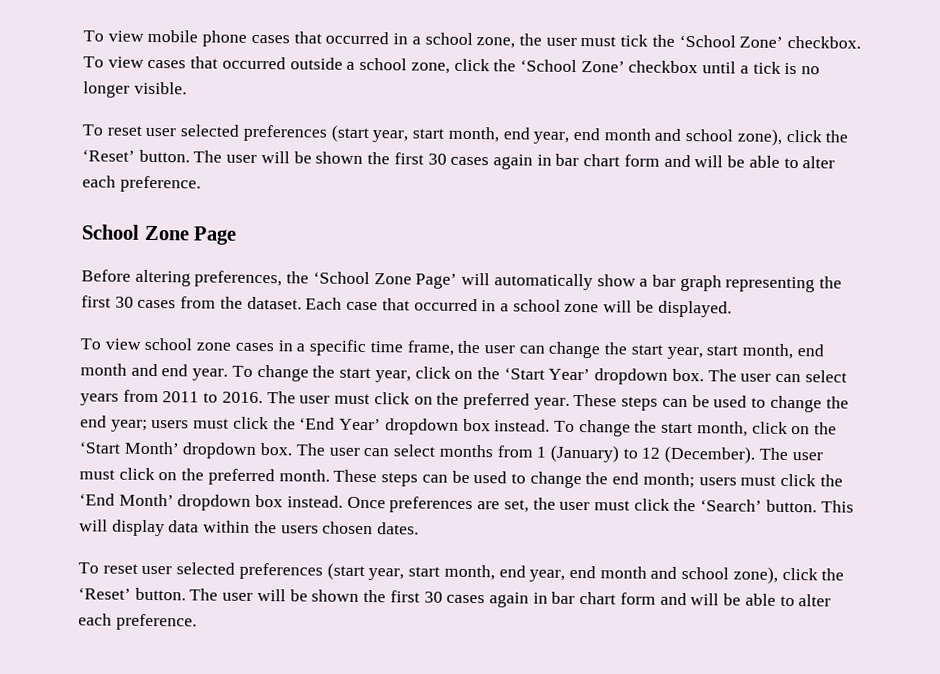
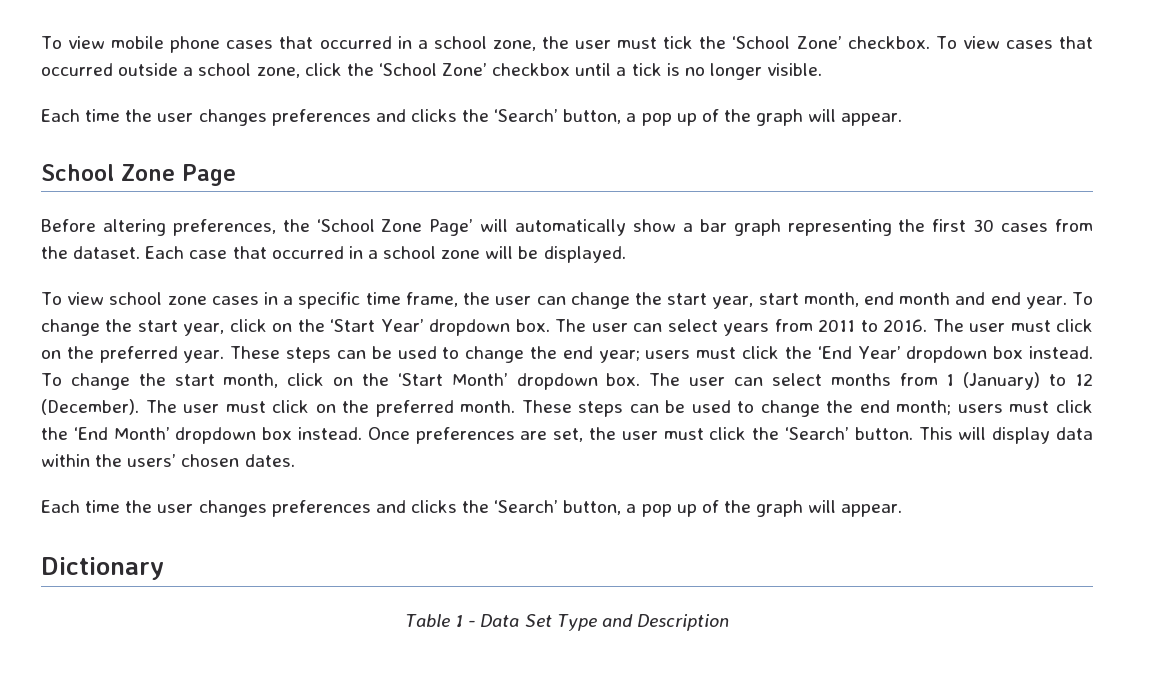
  To view cases that occurred outside a school zone, click the ‘School Zone’ checkbox until a tick is no longer visible.
- To reset user selected preferences (start year, start month, end year, end month and school zone), click the ‘Reset’ button. The user will be shown the first 30 cases again in bar chart form and will be able to alter each preference.
+ Each time the user changes preferences and clicks the ‘Search’ button, a pop up of the graph will appear.
- This will display data within the users chosen dates.
- To reset user selected preferences (start year, start month, end year, end month and school zone), click the ‘Reset’ button. The user will be shown the first 30 cases again in bar chart form and will be able to alter each preference.
+ This will display data within the users’ chosen dates.
+ Each time the user changes preferences and clicks the ‘Search’ button, a pop up of the graph will appear.
+ Dictionary
+ Table 1 - Data Set Type and Description

